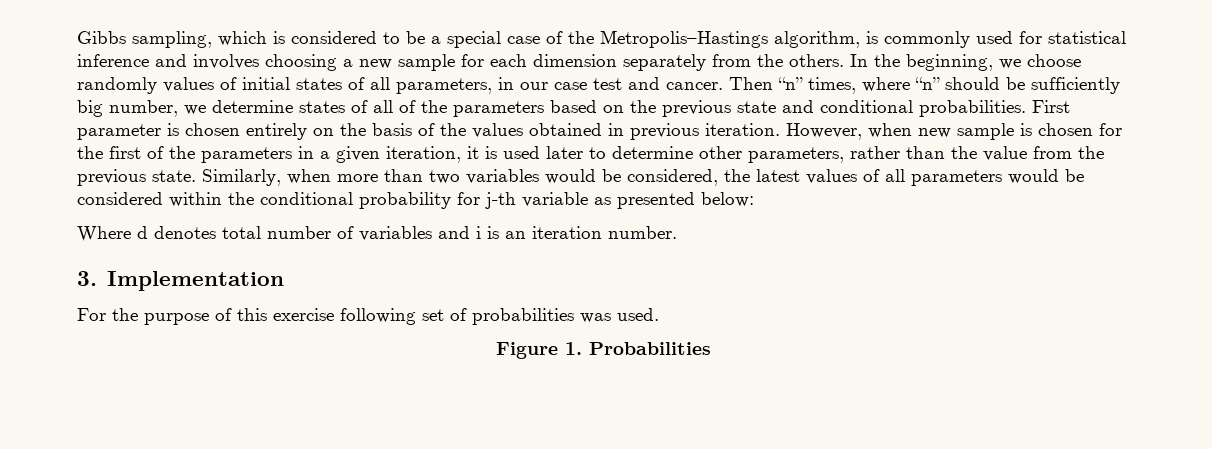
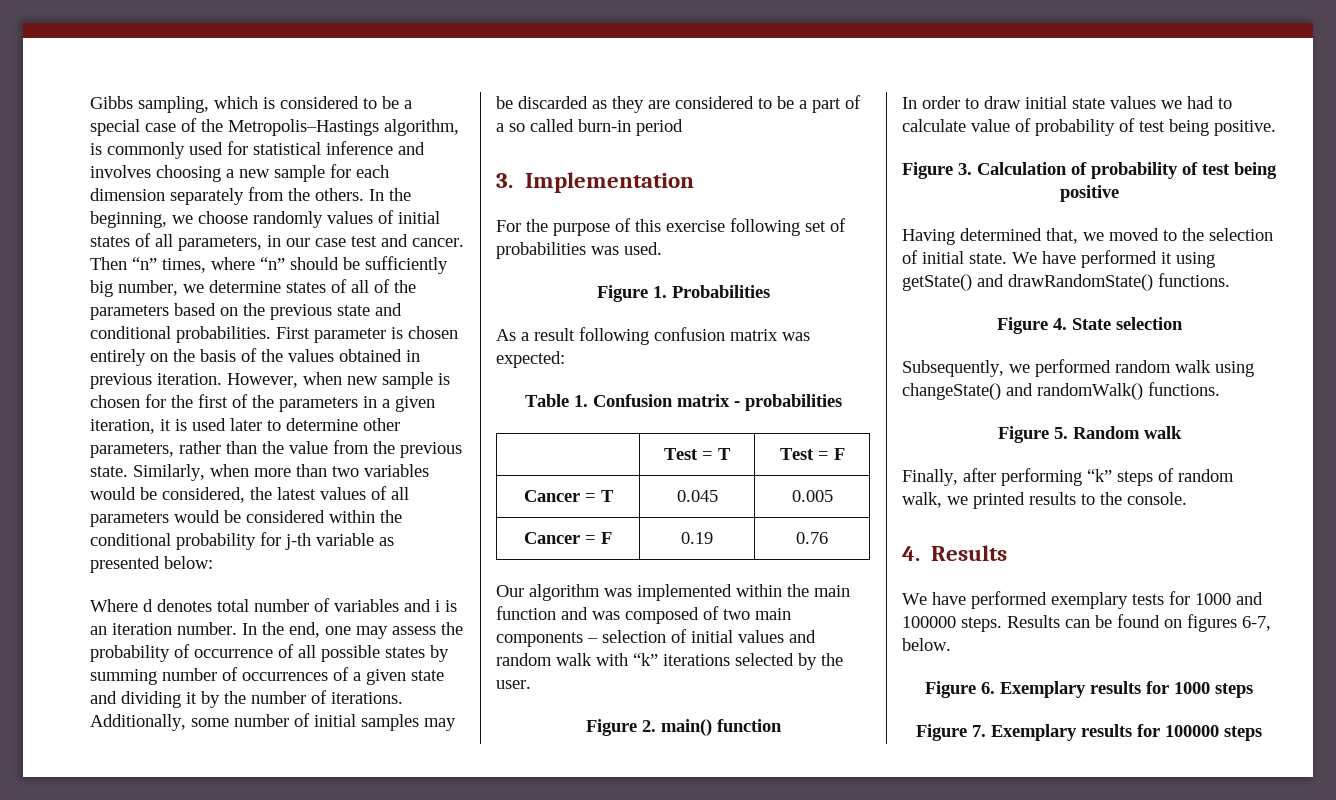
+ In the end, one may assess the probability of occurrence of all possible states by summing number of occurrences of a given state and dividing it by the number of iterations. Additionally, some number of initial samples may be discarded as they are considered to be a part of a so called burn-in period
+ As a result following confusion matrix was expected:
+ Table 1. Confusion matrix - probabilities
+ | Test = T | Test = F
+ Cancer = T | 0.045 | 0.005
+ Cancer = F | 0.19 | 0.76
+ Our algorithm was implemented within the main function and was composed of two main components – selection of initial values and random walk with “k” iterations selected by the user.
+ Figure 2. main() function
+ In order to draw initial state values we had to calculate value of probability of test being positive.
+ Figure 3. Calculation of probability of test being positive
+ Having determined that, we moved to the selection of initial state. We have performed it using getState() and drawRandomState() functions.
+ Figure 4. State selection
+ Subsequently, we performed random walk using changeState() and randomWalk() functions.
+ Figure 5. Random walk
+ Finally, after performing “k” steps of random walk, we printed results to the console.
+ 4. Results
+ We have performed exemplary tests for 1000 and 100000 steps. Results can be found on figures 6-7, below.
+ Figure 6. Exemplary results for 1000 steps
+ Figure 7. Exemplary results for 100000 steps

